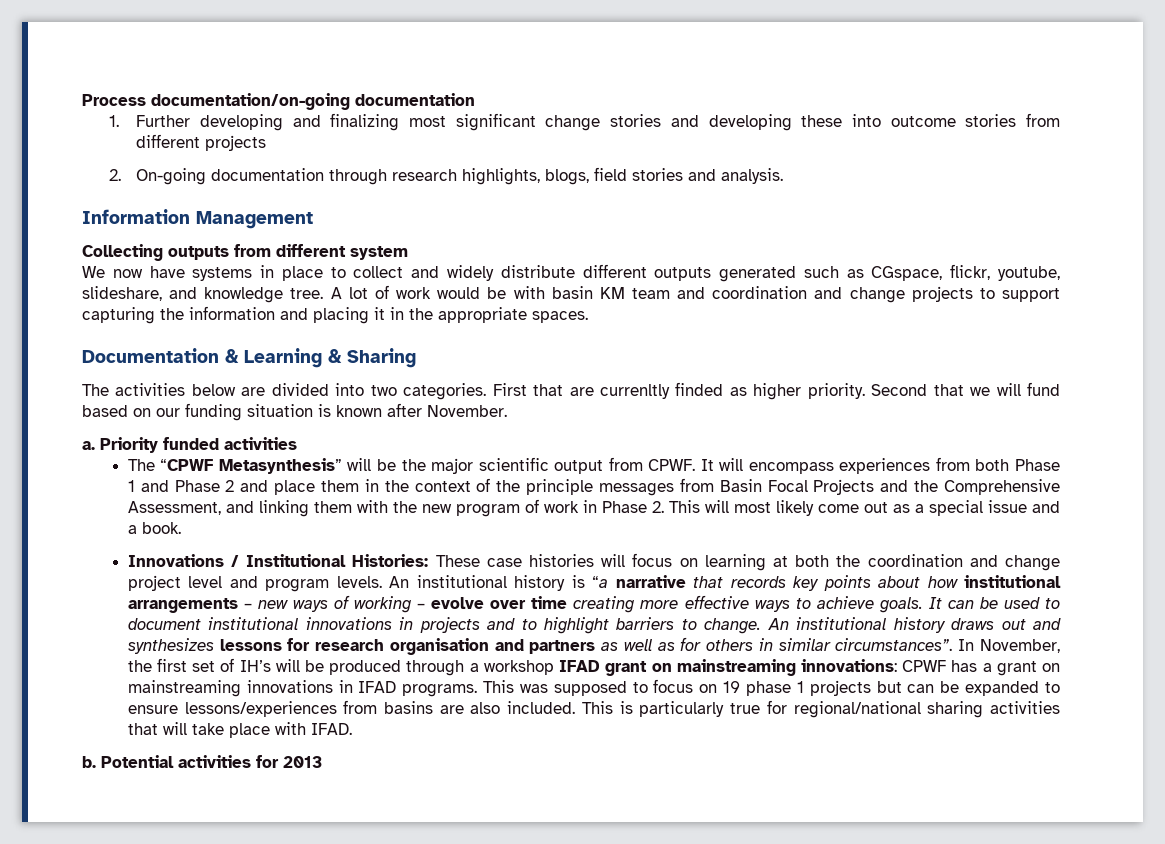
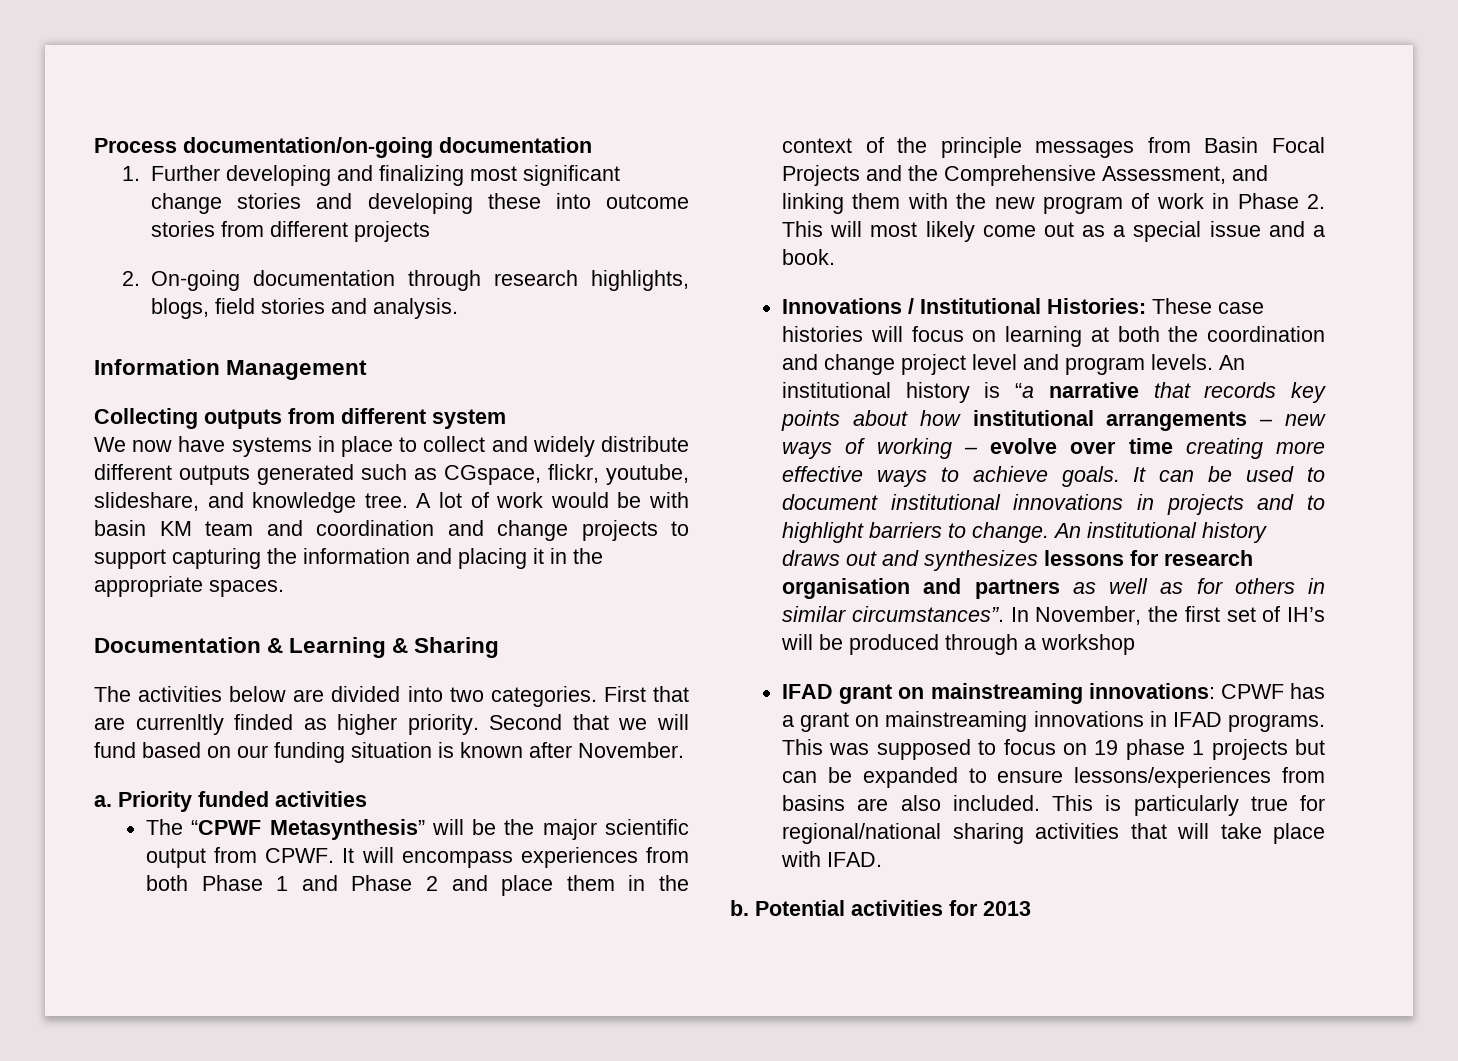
- In November, the first set of IH’s will be produced through a workshop IFAD grant on mainstreaming innovations: CPWF has a grant on mainstreaming innovations in IFAD programs.
+ In November, the first set of IH’s will be produced through a workshop
+ IFAD grant on mainstreaming innovations: CPWF has a grant on mainstreaming innovations in IFAD programs.

